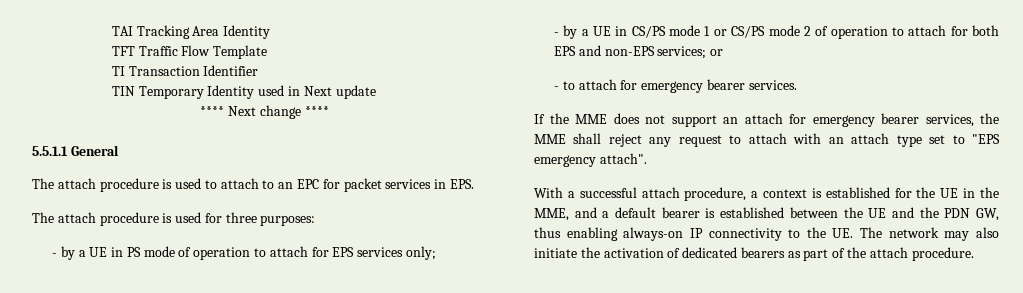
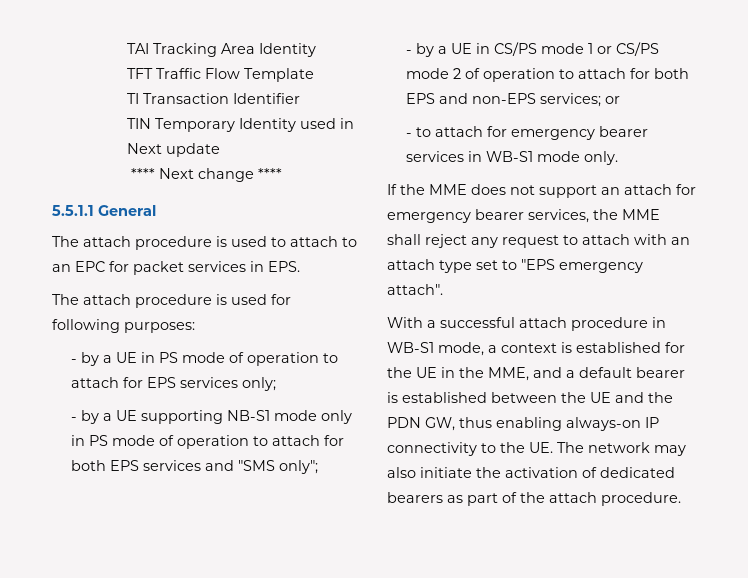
- The attach procedure is used for three purposes:
+ The attach procedure is used for following purposes:
+ - by a UE supporting NB-S1 mode only in PS mode of operation to attach for both EPS services and "SMS only";
- - to attach for emergency bearer services.
+ - to attach for emergency bearer services in WB-S1 mode only.
- With a successful attach procedure, a context is established for the UE in the MME, and a default bearer is established between the UE and the PDN GW, thus enabling always-on IP connectivity to the UE. The network may also initiate the activation of dedicated bearers as part of the attach procedure.
+ With a successful attach procedure in WB-S1 mode, a context is established for the UE in the MME, and a default bearer is established between the UE and the PDN GW, thus enabling always-on IP connectivity to the UE. The network may also initiate the activation of dedicated bearers as part of the attach procedure.

